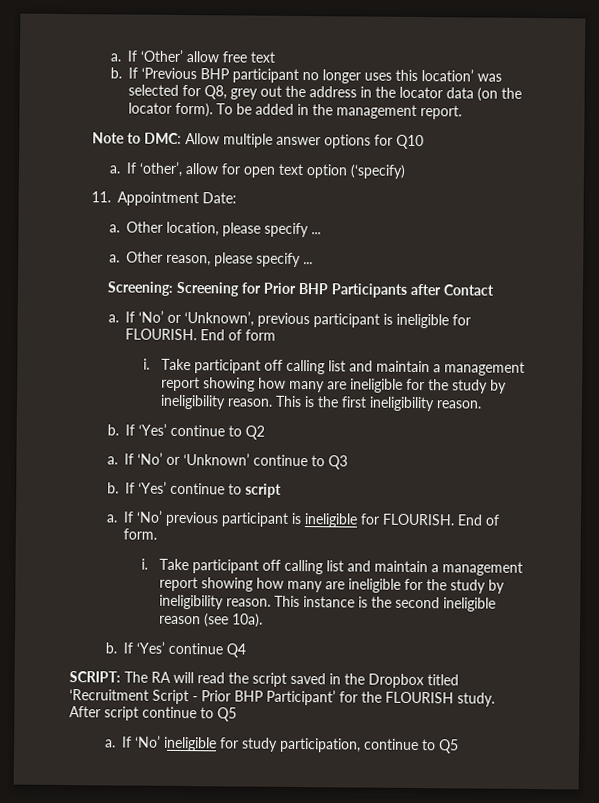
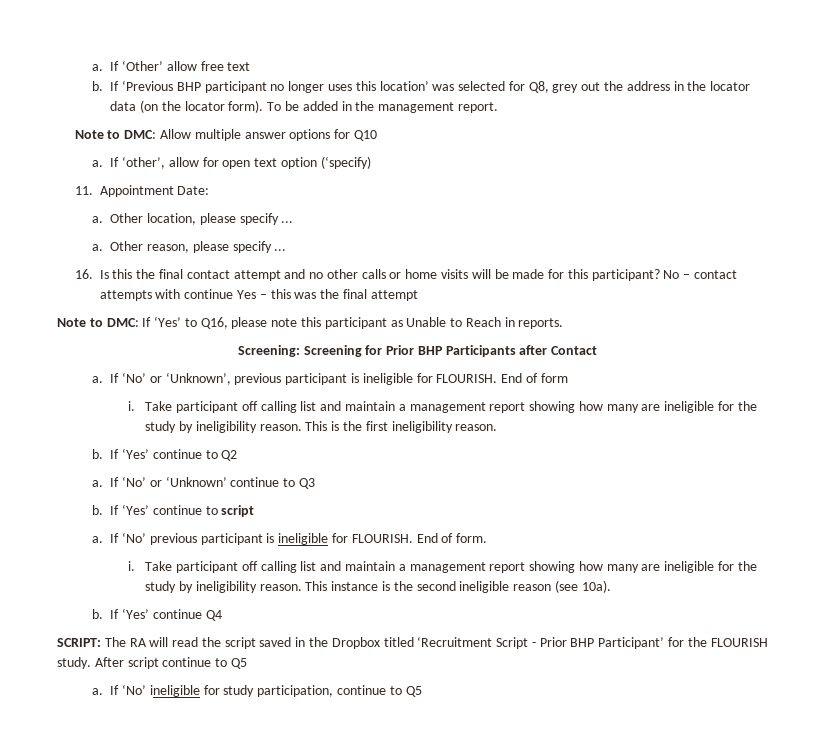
+ 16. Is this the final contact attempt and no other calls or home visits will be made for this participant? No – contact attempts with continue Yes – this was the final attempt
+ Note to DMC: If ‘Yes’ to Q16, please note this participant as Unable to Reach in reports.

